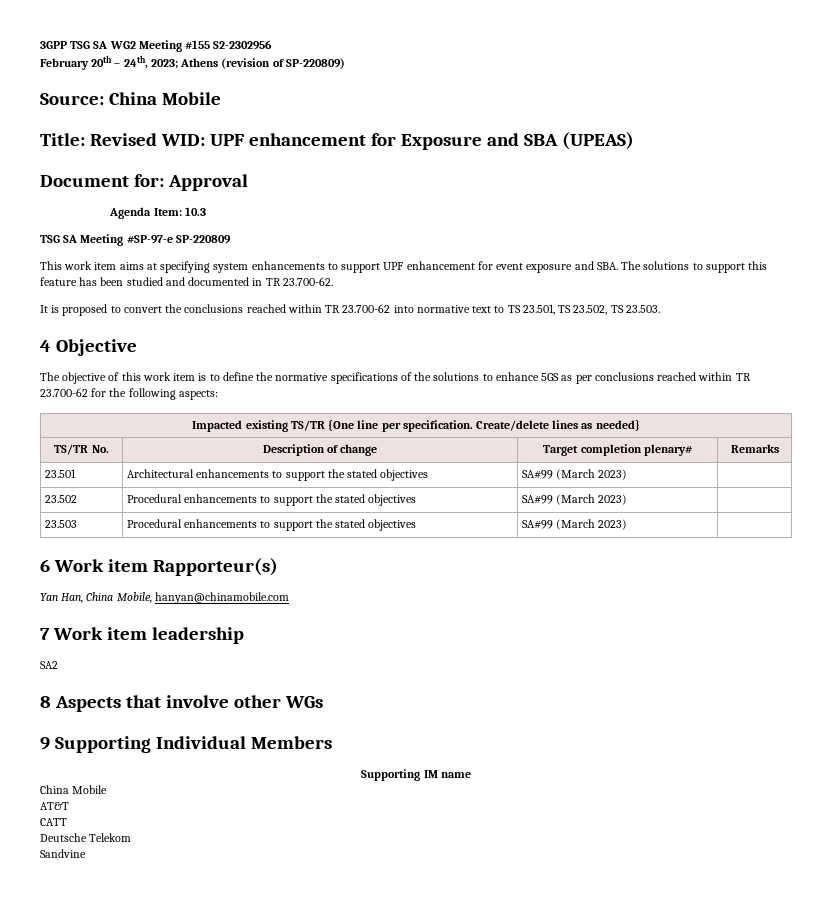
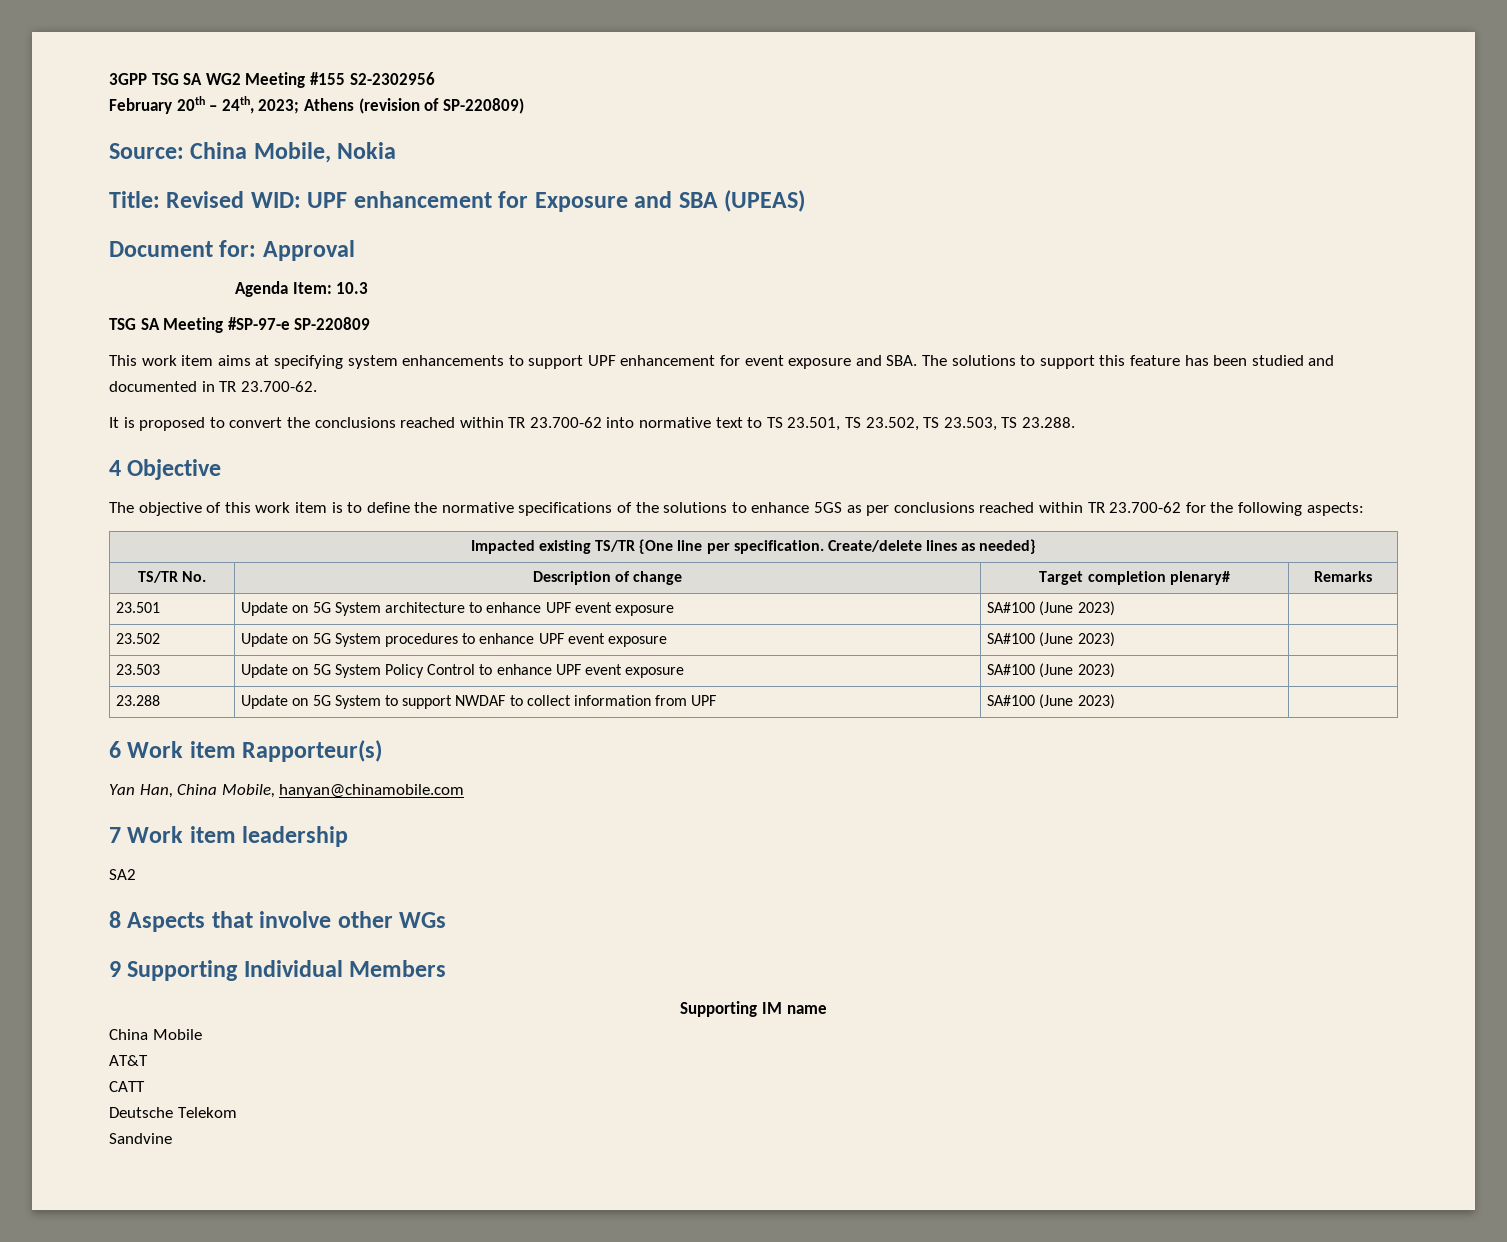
- Source: China Mobile
+ Source: China Mobile, Nokia
- It is proposed to convert the conclusions reached within TR 23.700-62 into normative text to TS 23.501, TS 23.502, TS 23.503.
+ It is proposed to convert the conclusions reached within TR 23.700-62 into normative text to TS 23.501, TS 23.502, TS 23.503, TS 23.288.
- 23.501 | Architectural enhancements to support the stated objectives | SA#99 (March 2023) |
- 23.502 | Procedural enhancements to support the stated objectives | SA#99 (March 2023) |
- 23.503 | Procedural enhancements to support the stated objectives | SA#99 (March 2023) |
+ 23.501 | Update on 5G System architecture to enhance UPF event exposure | SA#100 (June 2023) |
+ 23.502 | Update on 5G System procedures to enhance UPF event exposure | SA#100 (June 2023) |
+ 23.503 | Update on 5G System Policy Control to enhance UPF event exposure | SA#100 (June 2023) |
+ 23.288 | Update on 5G System to support NWDAF to collect information from UPF | SA#100 (June 2023) |

